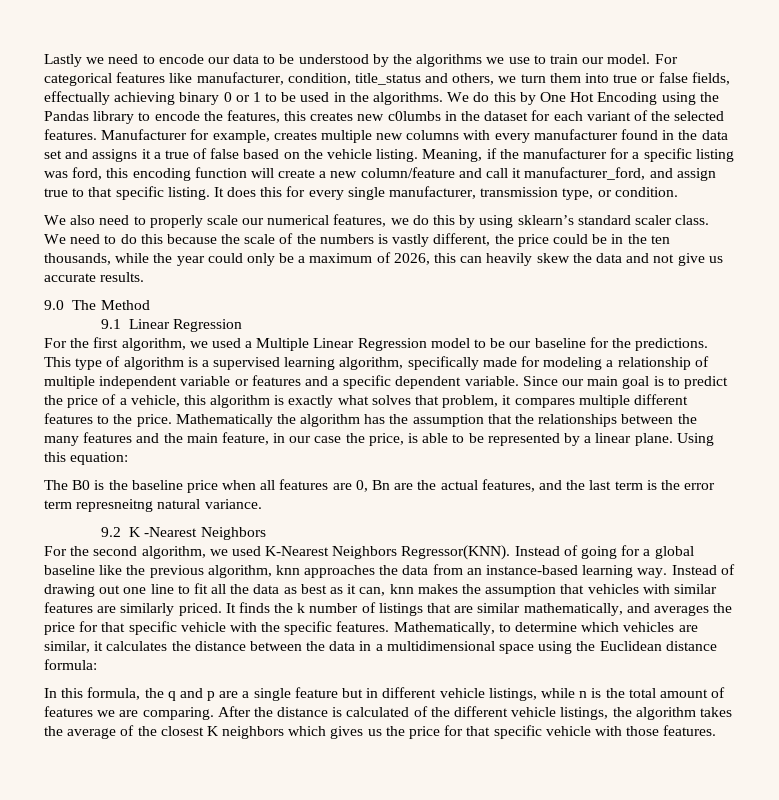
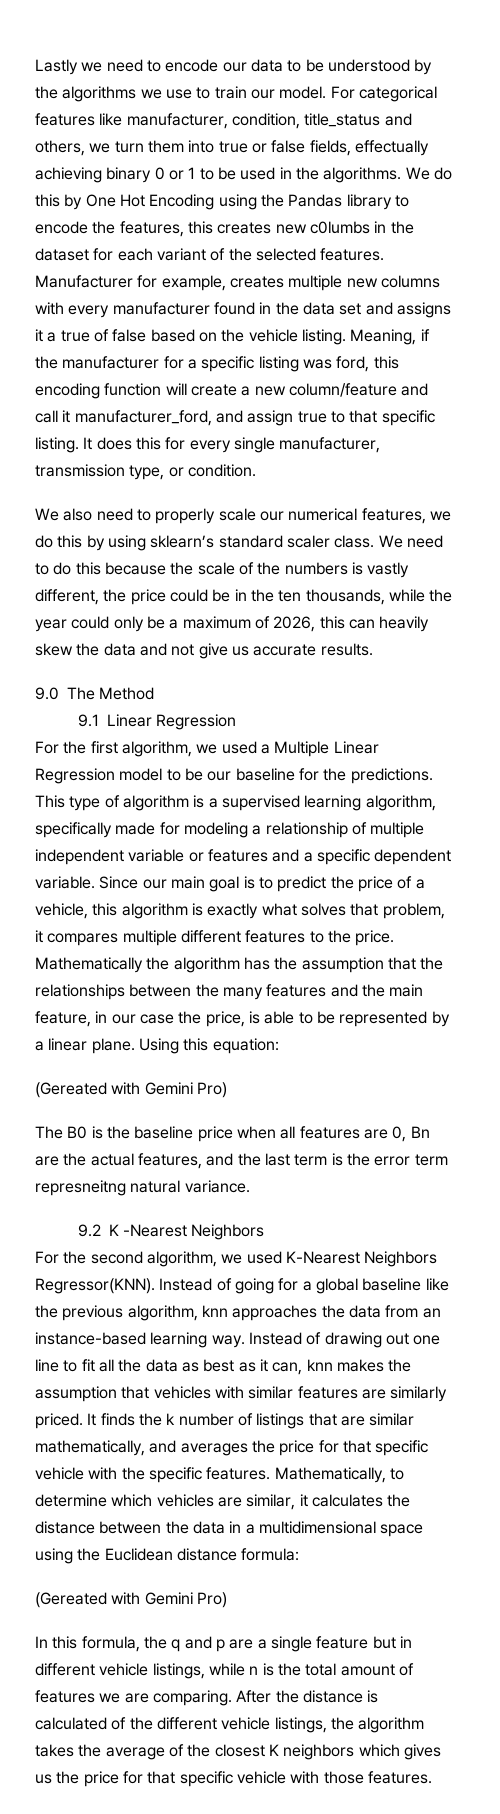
  Using this equation:
+ (Gereated with Gemini Pro)
  Mathematically, to determine which vehicles are similar, it calculates the distance between the data in a multidimensional space using the Euclidean distance formula:
+ (Gereated with Gemini Pro)

